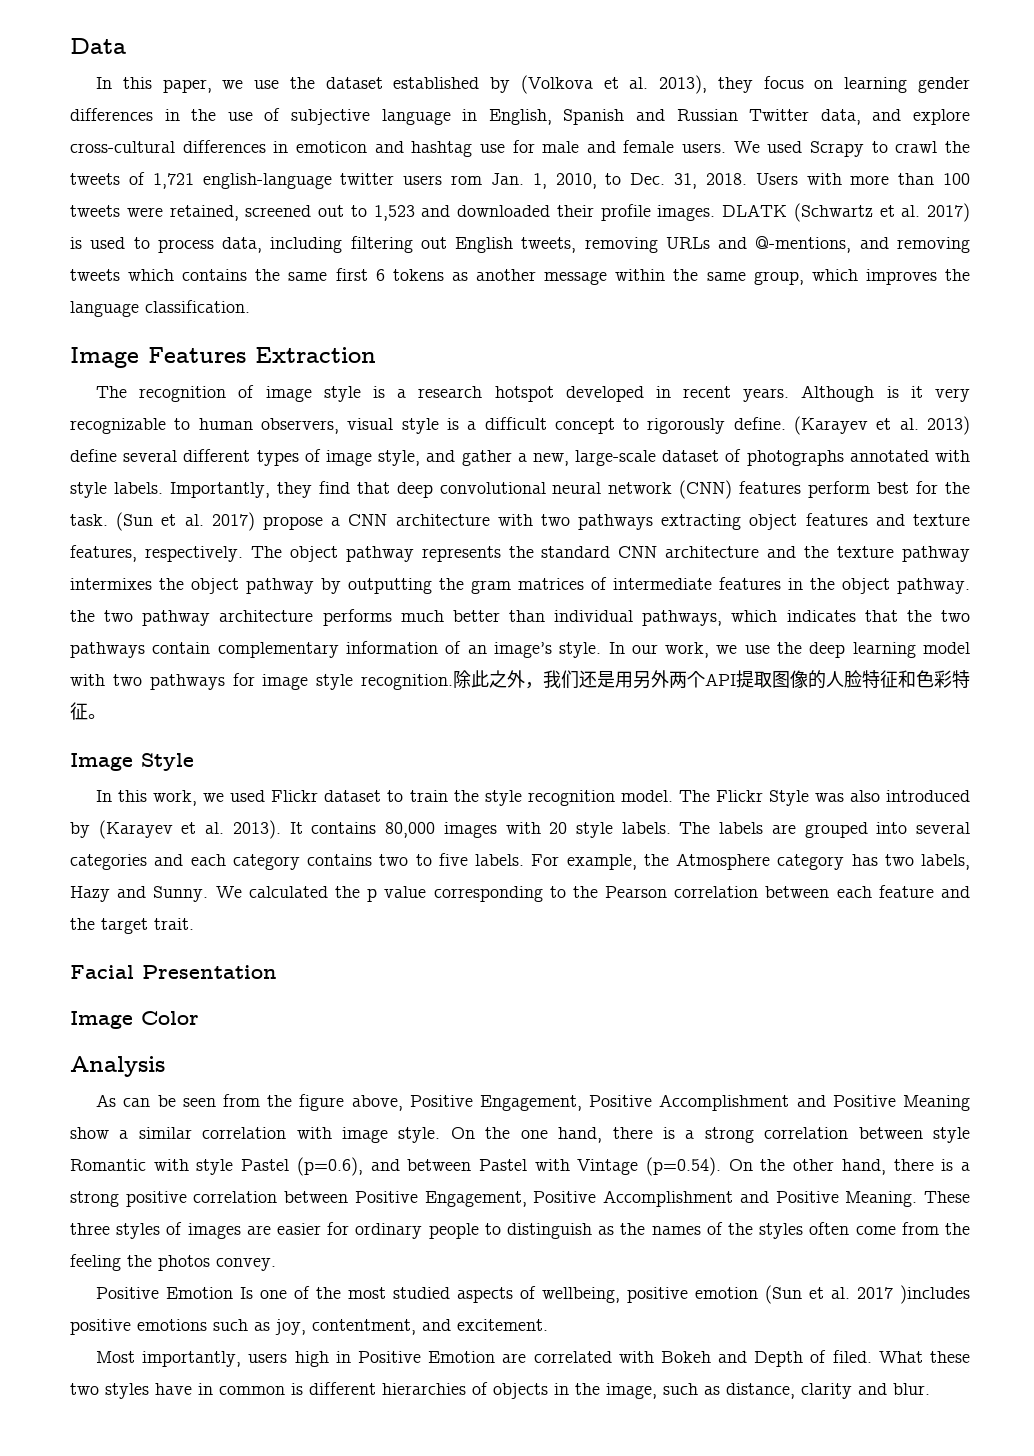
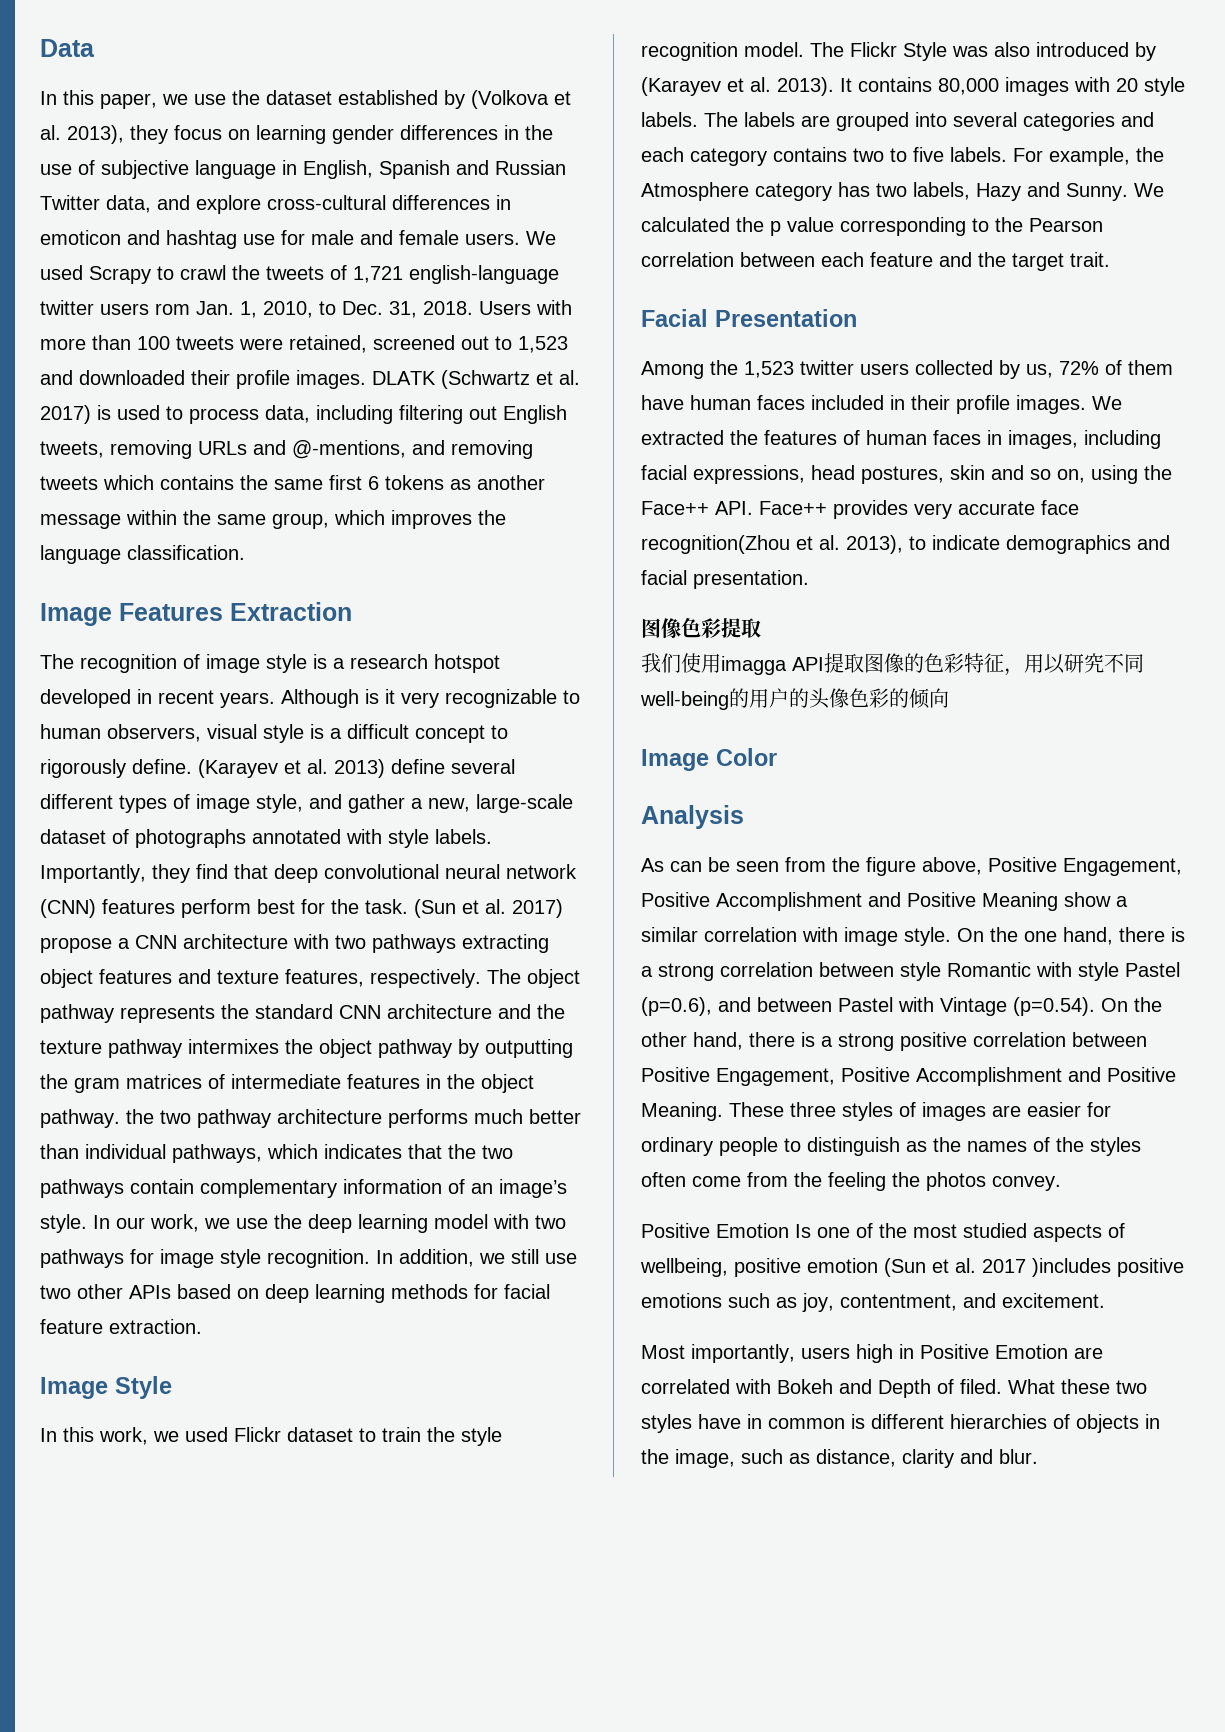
- 除此之外，我们还是用另外两个API提取图像的人脸特征和色彩特征。
+ In addition, we still use two other APIs based on deep learning methods for facial feature extraction.
+ Among the 1,523 twitter users collected by us, 72% of them have human faces included in their profile images. We extracted the features of human faces in images, including facial expressions, head postures, skin and so on, using the Face++ API. Face++ provides very accurate face recognition(Zhou et al. 2013), to indicate demographics and facial presentation.
+ 图像色彩提取
+ 我们使用imagga API提取图像的色彩特征，用以研究不同well-being的用户的头像色彩的倾向

